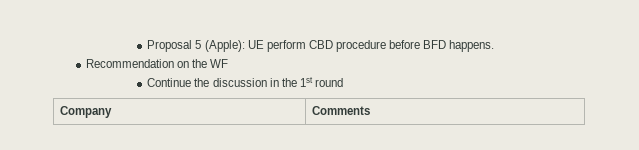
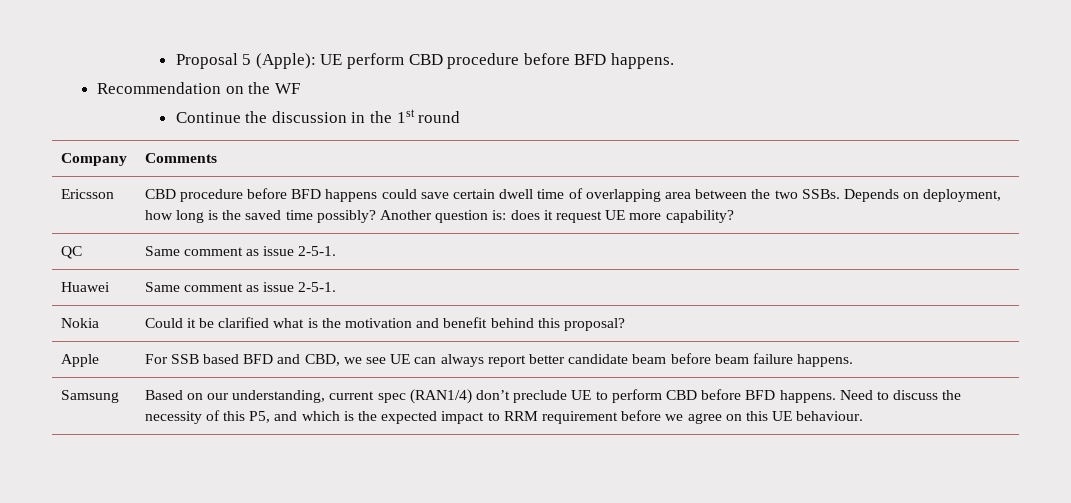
+ Ericsson | CBD procedure before BFD happens could save certain dwell time of overlapping area between the two SSBs. Depends on deployment, how long is the saved time possibly? Another question is: does it request UE more capability?
+ QC | Same comment as issue 2-5-1.
+ Huawei | Same comment as issue 2-5-1.
+ Nokia | Could it be clarified what is the motivation and benefit behind this proposal?
+ Apple | For SSB based BFD and CBD, we see UE can always report better candidate beam before beam failure happens.
+ Samsung | Based on our understanding, current spec (RAN1/4) don’t preclude UE to perform CBD before BFD happens. Need to discuss the necessity of this P5, and which is the expected impact to RRM requirement before we agree on this UE behaviour.

